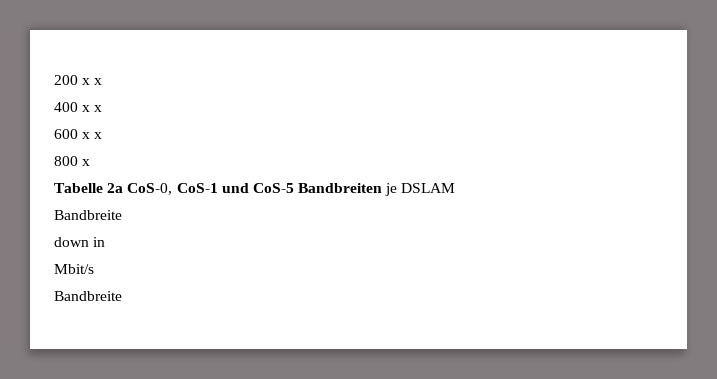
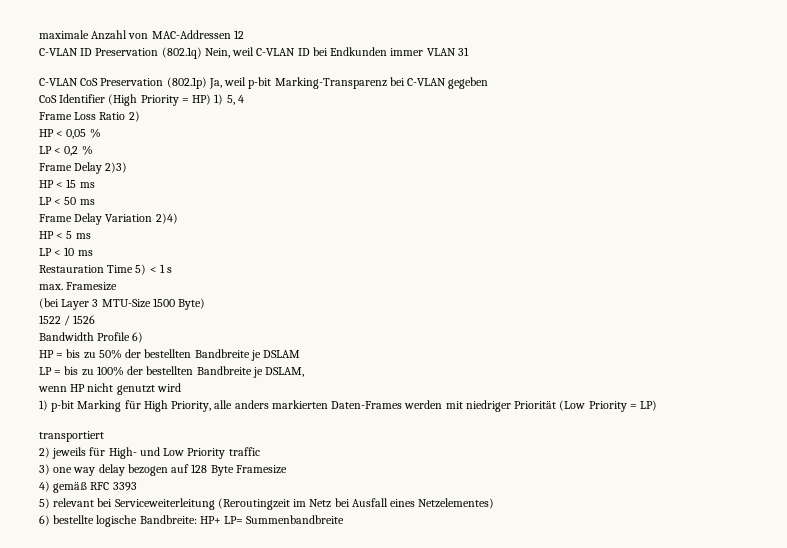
- 200 x x
- 400 x x
- 600 x x
- 800 x
- Tabelle 2a CoS-0, CoS-1 und CoS-5 Bandbreiten je DSLAM
- Bandbreite
- down in
- Mbit/s
- Bandbreite
+ maximale Anzahl von MAC-Addressen 12
+ C-VLAN ID Preservation (802.1q) Nein, weil C-VLAN ID bei Endkunden immer VLAN 31
+ C-VLAN CoS Preservation (802.1p) Ja, weil p-bit Marking-Transparenz bei C-VLAN gegeben
+ CoS Identifier (High Priority = HP) 1) 5, 4
+ Frame Loss Ratio 2)
+ HP < 0,05 %
+ LP < 0,2 %
+ Frame Delay 2)3)
+ HP < 15 ms
+ LP < 50 ms
+ Frame Delay Variation 2)4)
+ HP < 5 ms
+ LP < 10 ms
+ Restauration Time 5) < 1 s
+ max. Framesize
+ (bei Layer 3 MTU-Size 1500 Byte)
+ 1522 / 1526
+ Bandwidth Profile 6)
+ HP = bis zu 50% der bestellten Bandbreite je DSLAM
+ LP = bis zu 100% der bestellten Bandbreite je DSLAM,
+ wenn HP nicht genutzt wird
+ 1) p-bit Marking für High Priority, alle anders markierten Daten-Frames werden mit niedriger Priorität (Low Priority = LP)
+ transportiert
+ 2) jeweils für High- und Low Priority traffic
+ 3) one way delay bezogen auf 128 Byte Framesize
+ 4) gemäß RFC 3393
+ 5) relevant bei Serviceweiterleitung (Reroutingzeit im Netz bei Ausfall eines Netzelementes)
+ 6) bestellte logische Bandbreite: HP+ LP= Summenbandbreite

